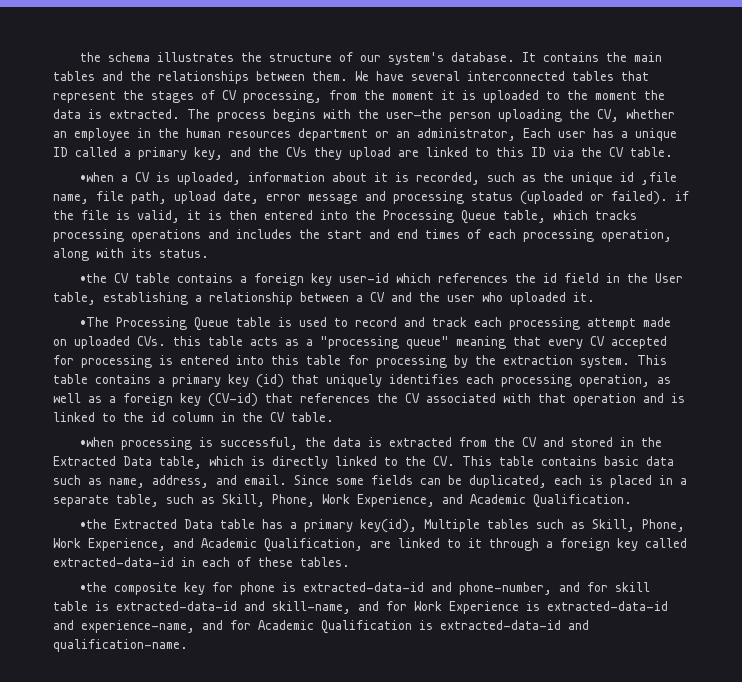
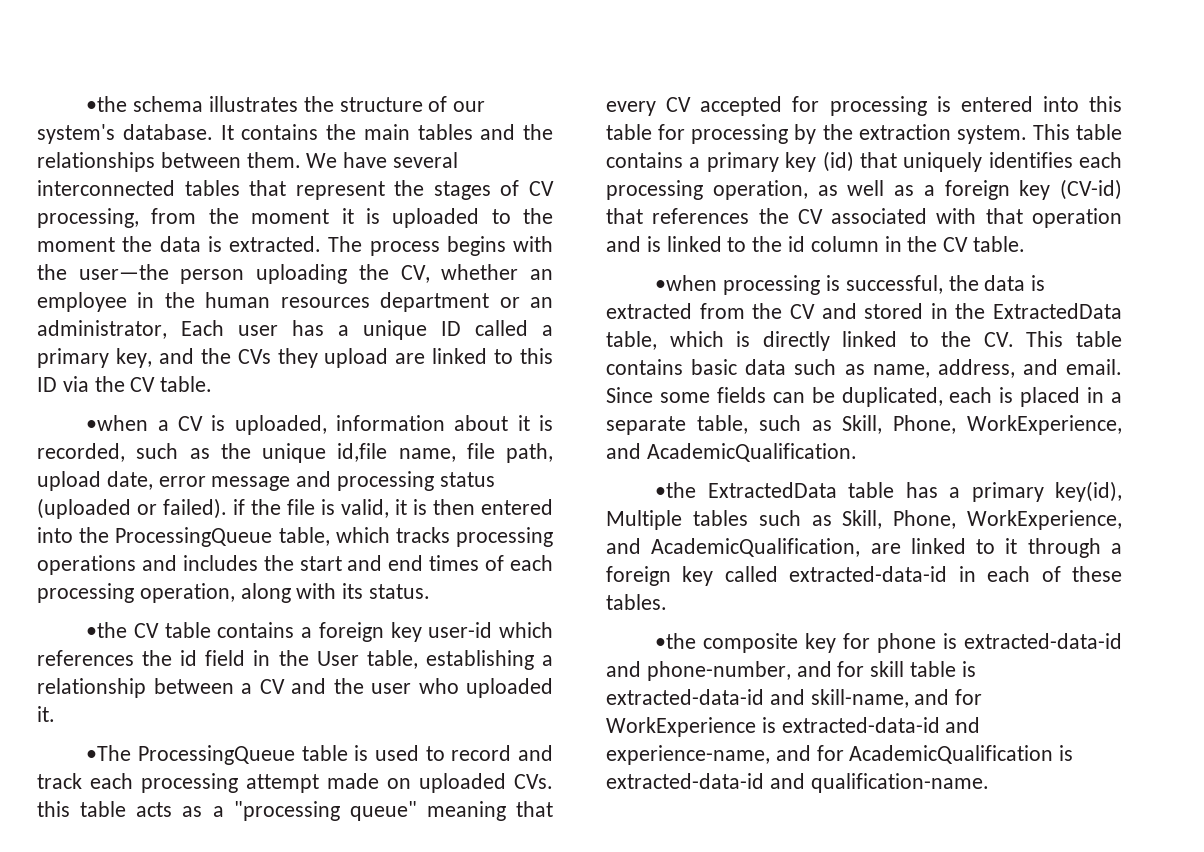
- the schema illustrates the structure of our system's database.
+ •the schema illustrates the structure of our system's database.
- •when a CV is uploaded, information about it is recorded, such as the unique id ,file name, file path, upload date, error message and processing status (uploaded or failed). if the file is valid, it is then entered into the Processing Queue table, which tracks processing operations and includes the start and end times of each processing operation, along with its status.
+ •when a CV is uploaded, information about it is recorded, such as the unique id,file name, file path, upload date, error message and processing status (uploaded or failed). if the file is valid, it is then entered into the ProcessingQueue table, which tracks processing operations and includes the start and end times of each processing operation, along with its status.
- •The Processing Queue table is used to record and track each processing attempt made on uploaded CVs. this table acts as a "processing queue" meaning that every CV accepted for processing is entered into this table for processing by the extraction system.
+ •The ProcessingQueue table is used to record and track each processing attempt made on uploaded CVs. this table acts as a "processing queue" meaning that every CV accepted for processing is entered into this table for processing by the extraction system.
- •when processing is successful, the data is extracted from the CV and stored in the Extracted Data table, which is directly linked to the CV. This table contains basic data such as name, address, and email.
+ •when processing is successful, the data is extracted from the CV and stored in the ExtractedData table, which is directly linked to the CV. This table contains basic data such as name, address, and email.
- Since some fields can be duplicated, each is placed in a separate table, such as Skill, Phone, Work Experience, and Academic Qualification.
- •the Extracted Data table has a primary key(id), Multiple tables such as Skill, Phone, Work Experience, and Academic Qualification, are linked to it through a foreign key called extracted-data-id in each of these tables.
+ Since some fields can be duplicated, each is placed in a separate table, such as Skill, Phone, WorkExperience, and AcademicQualification.
+ •the ExtractedData table has a primary key(id), Multiple tables such as Skill, Phone, WorkExperience, and AcademicQualification, are linked to it through a foreign key called extracted-data-id in each of these tables.
- •the composite key for phone is extracted-data-id and phone-number, and for skill table is extracted-data-id and skill-name, and for Work Experience is extracted-data-id and experience-name, and for Academic Qualification is extracted-data-id and qualification-name.
+ •the composite key for phone is extracted-data-id and phone-number, and for skill table is extracted-data-id and skill-name, and for WorkExperience is extracted-data-id and experience-name, and for AcademicQualification is extracted-data-id and qualification-name.

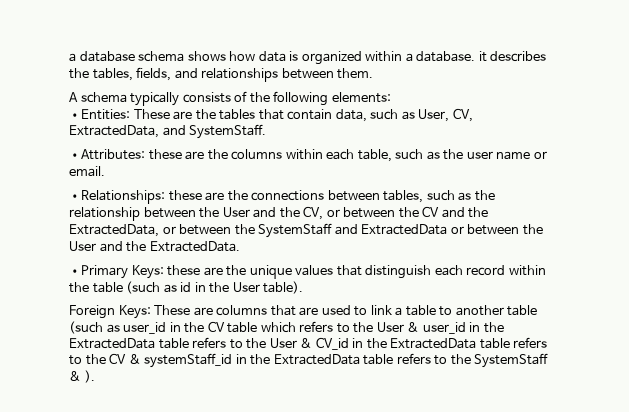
- •the schema illustrates the structure of our system's database. It contains the main tables and the relationships between them. We have several interconnected tables that represent the stages of CV processing, from the moment it is uploaded to the moment the data is extracted. The process begins with the user—the person uploading the CV, whether an employee in the human resources department or an administrator, Each user has a unique ID called a primary key, and the CVs they upload are linked to this ID via the CV table.
- •when a CV is uploaded, information about it is recorded, such as the unique id,file name, file path, upload date, error message and processing status (uploaded or failed). if the file is valid, it is then entered into the ProcessingQueue table, which tracks processing operations and includes the start and end times of each processing operation, along with its status.
- •the CV table contains a foreign key user-id which references the id field in the User table, establishing a relationship between a CV and the user who uploaded it.
- •The ProcessingQueue table is used to record and track each processing attempt made on uploaded CVs. this table acts as a "processing queue" meaning that every CV accepted for processing is entered into this table for processing by the extraction system. This table contains a primary key (id) that uniquely identifies each processing operation, as well as a foreign key (CV-id) that references the CV associated with that operation and is linked to the id column in the CV table.
- •when processing is successful, the data is extracted from the CV and stored in the ExtractedData table, which is directly linked to the CV. This table contains basic data such as name, address, and email. Since some fields can be duplicated, each is placed in a separate table, such as Skill, Phone, WorkExperience, and AcademicQualification.
- •the ExtractedData table has a primary key(id), Multiple tables such as Skill, Phone, WorkExperience, and AcademicQualification, are linked to it through a foreign key called extracted-data-id in each of these tables.
- •the composite key for phone is extracted-data-id and phone-number, and for skill table is extracted-data-id and skill-name, and for WorkExperience is extracted-data-id and experience-name, and for AcademicQualification is extracted-data-id and qualification-name.
+ a database schema shows how data is organized within a database. it describes the tables, fields, and relationships between them.
+ A schema typically consists of the following elements:
+ •Entities: These are the tables that contain data, such as User, CV, ExtractedData, and SystemStaff.
+ •Attributes: these are the columns within each table, such as the user name or email.
+ •Relationships: these are the connections between tables, such as the relationship between the User and the CV, or between the CV and the ExtractedData, or between the SystemStaff and ExtractedData or between the User and the ExtractedData.
+ •Primary Keys: these are the unique values that distinguish each record within the table (such as id in the User table).
+ Foreign Keys: These are columns that are used to link a table to another table (such as user_id in the CV table which refers to the User & user_id in the ExtractedData table refers to the User & CV_id in the ExtractedData table refers to the CV & systemStaff_id in the ExtractedData table refers to the SystemStaff & ).

